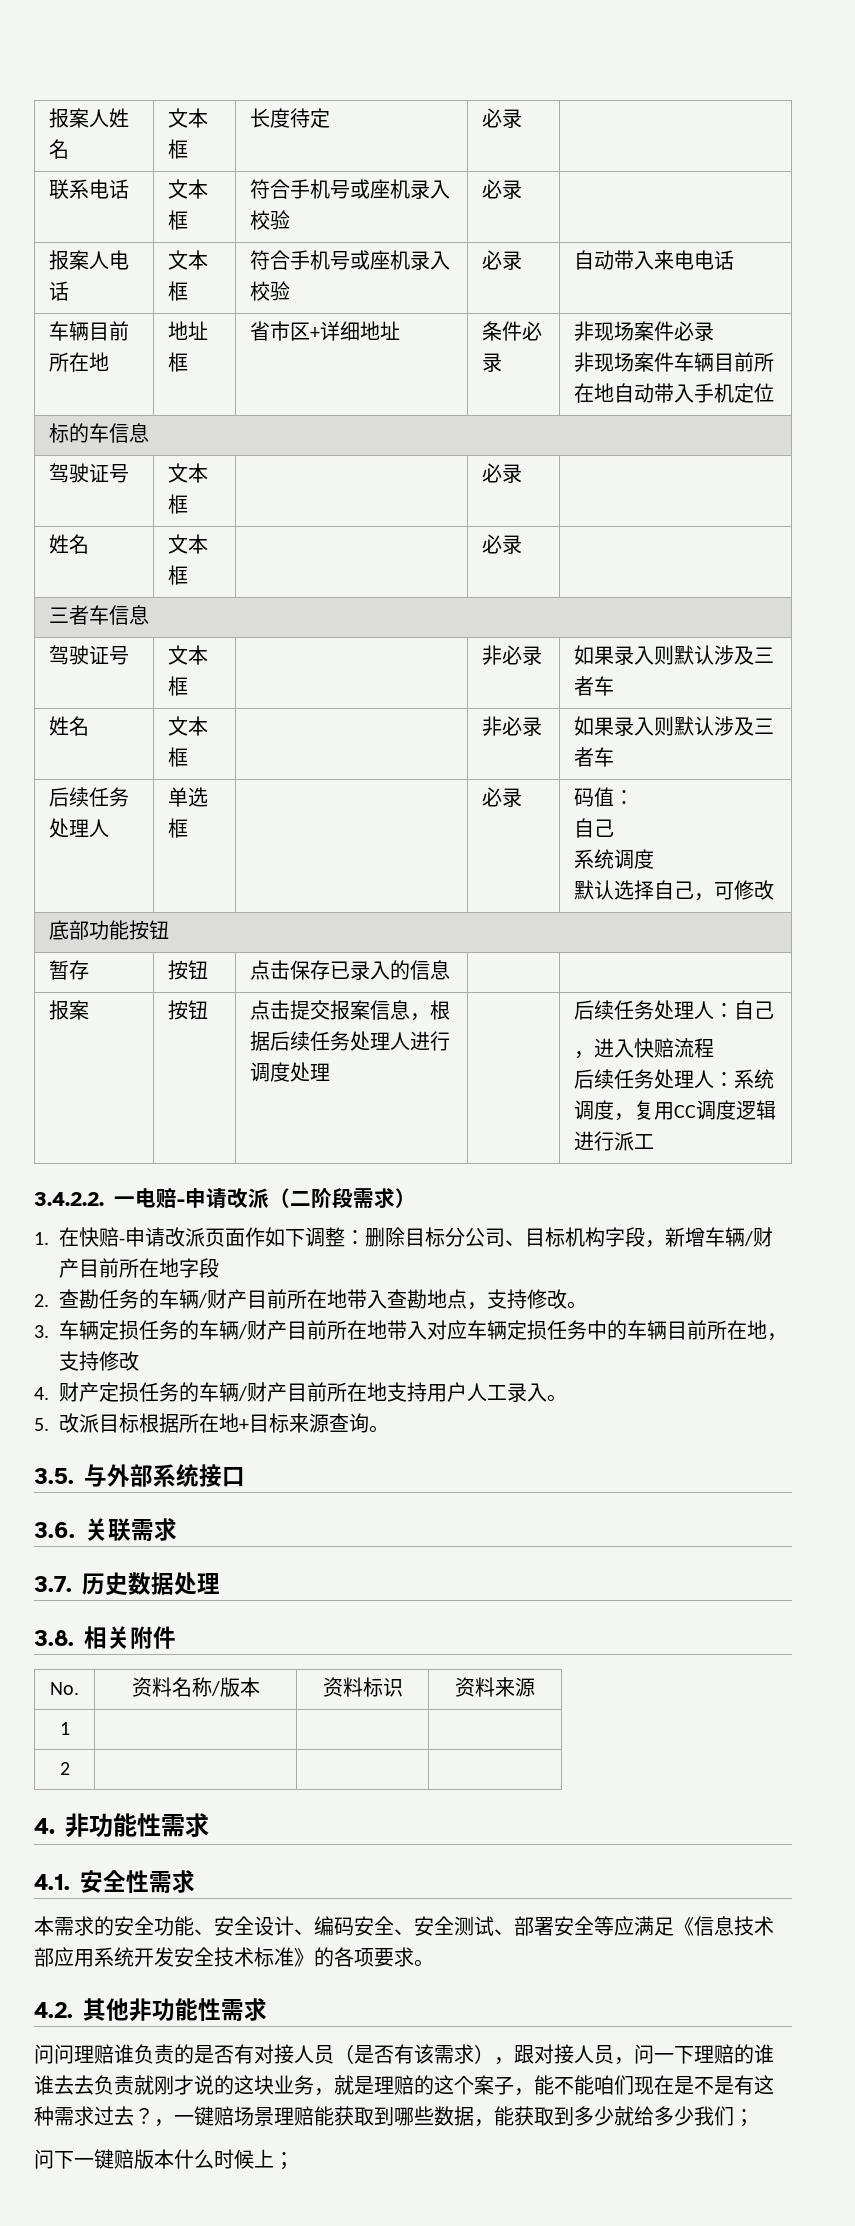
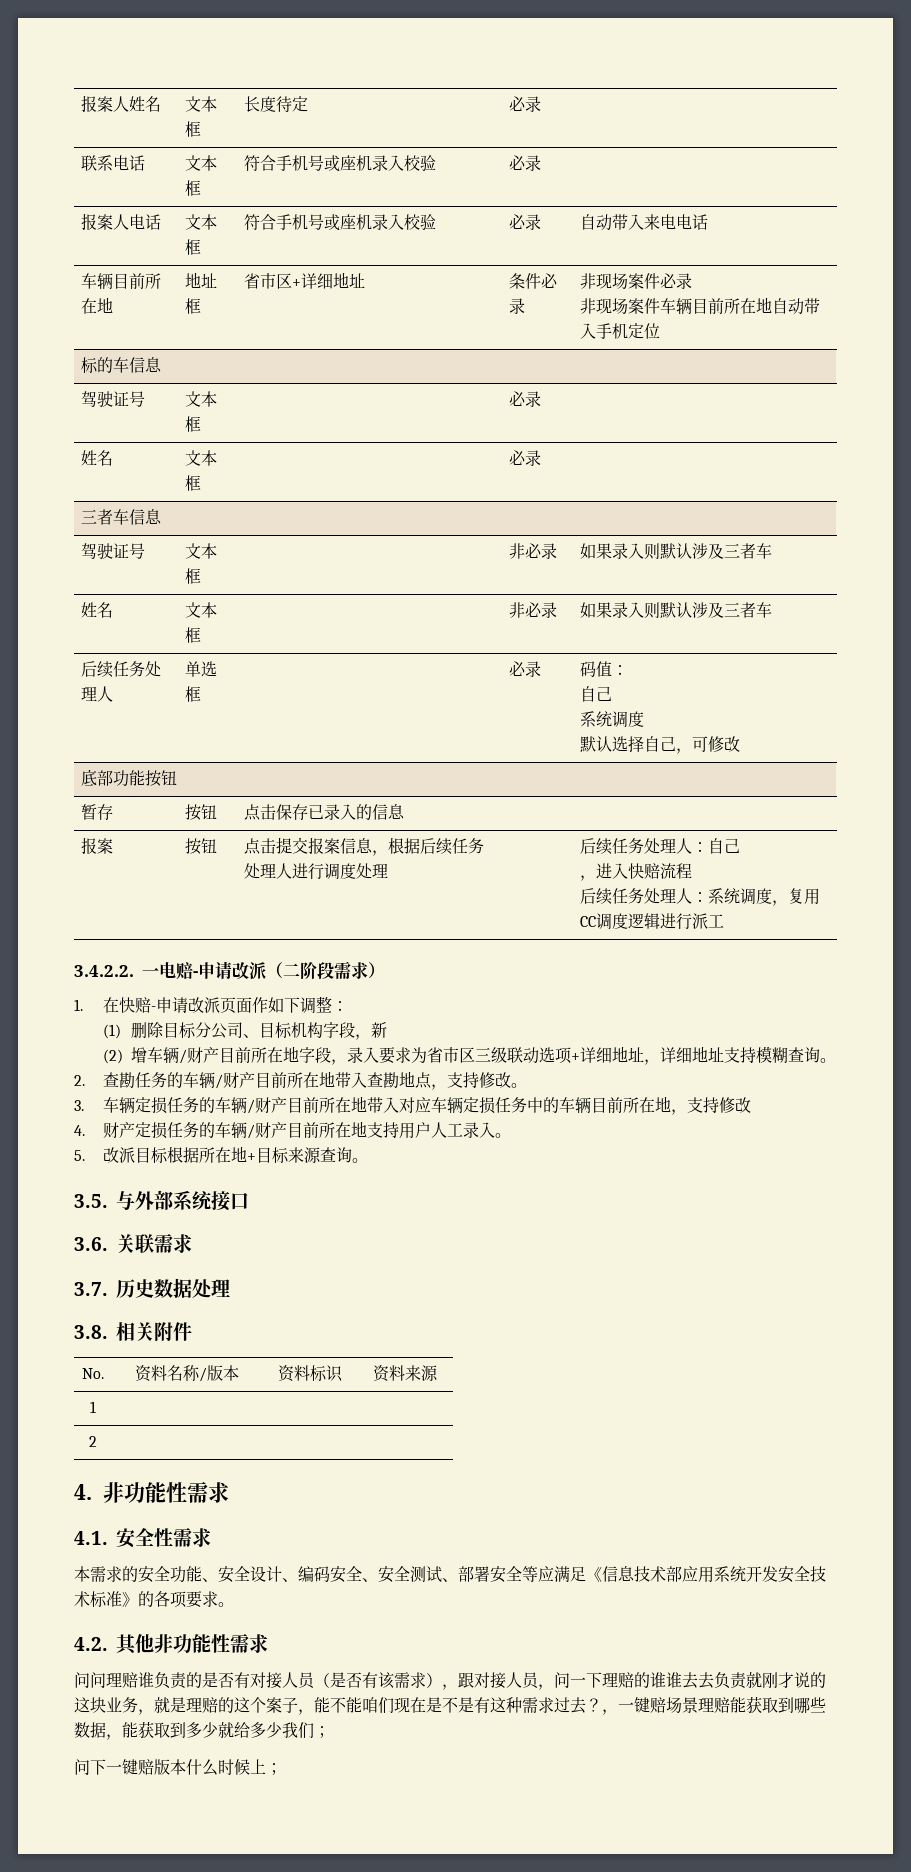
- 1.在快赔-申请改派页面作如下调整：删除目标分公司、目标机构字段，新增车辆/财产目前所在地字段
+ 1.在快赔-申请改派页面作如下调整：
+ (1)删除目标分公司、目标机构字段，新
+ (2)增车辆/财产目前所在地字段，录入要求为省市区三级联动选项+详细地址，详细地址支持模糊查询。

